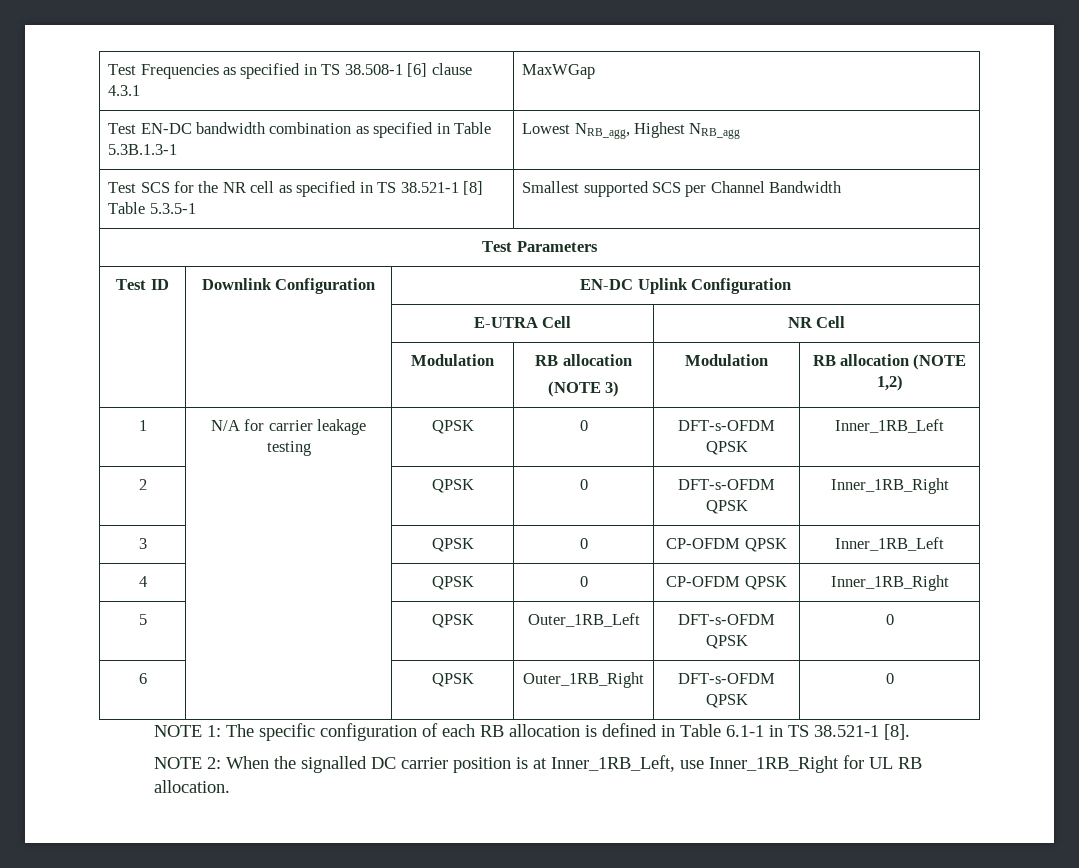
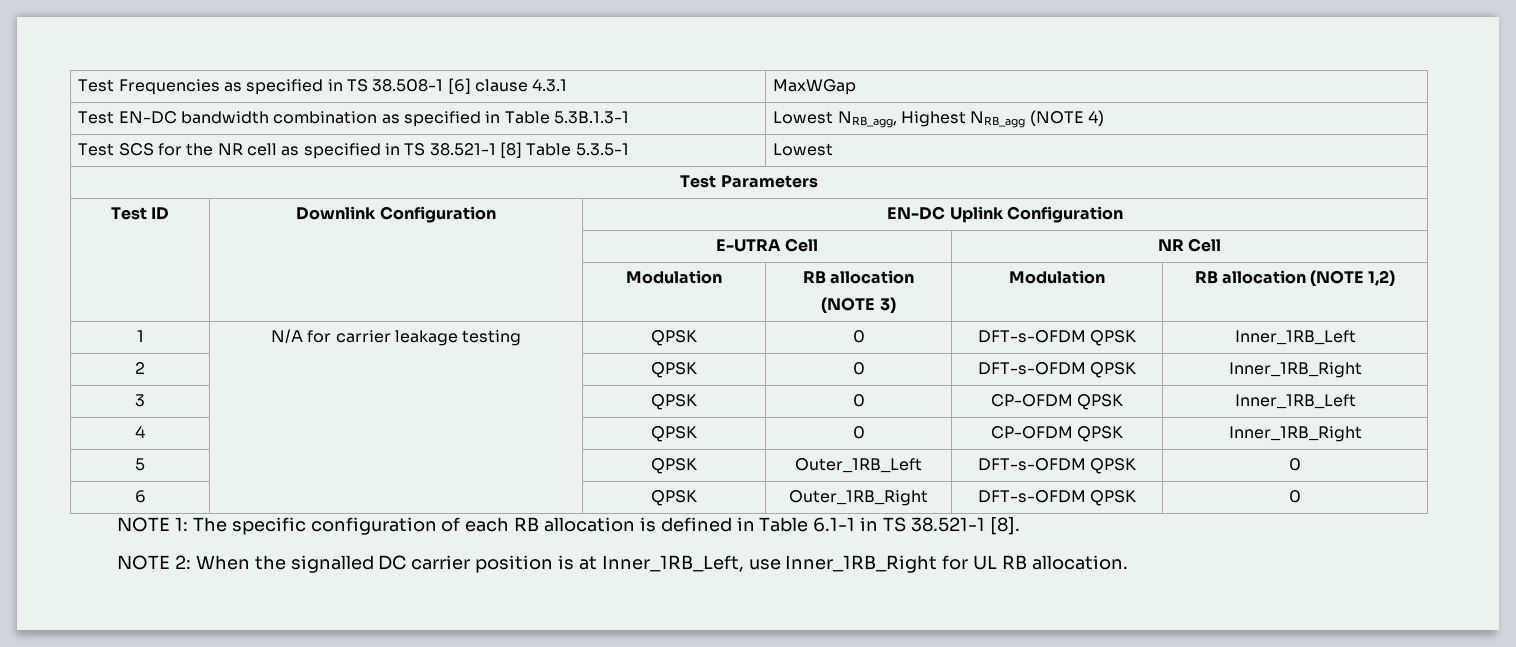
- Test EN-DC bandwidth combination as specified in Table 5.3B.1.3-1 | Lowest NRB_agg, Highest NRB_agg
+ Test EN-DC bandwidth combination as specified in Table 5.3B.1.3-1 | Lowest NRB_agg, Highest NRB_agg (NOTE 4)
- Test SCS for the NR cell as specified in TS 38.521-1 [8] Table 5.3.5-1 | Smallest supported SCS per Channel Bandwidth
+ Test SCS for the NR cell as specified in TS 38.521-1 [8] Table 5.3.5-1 | Lowest

